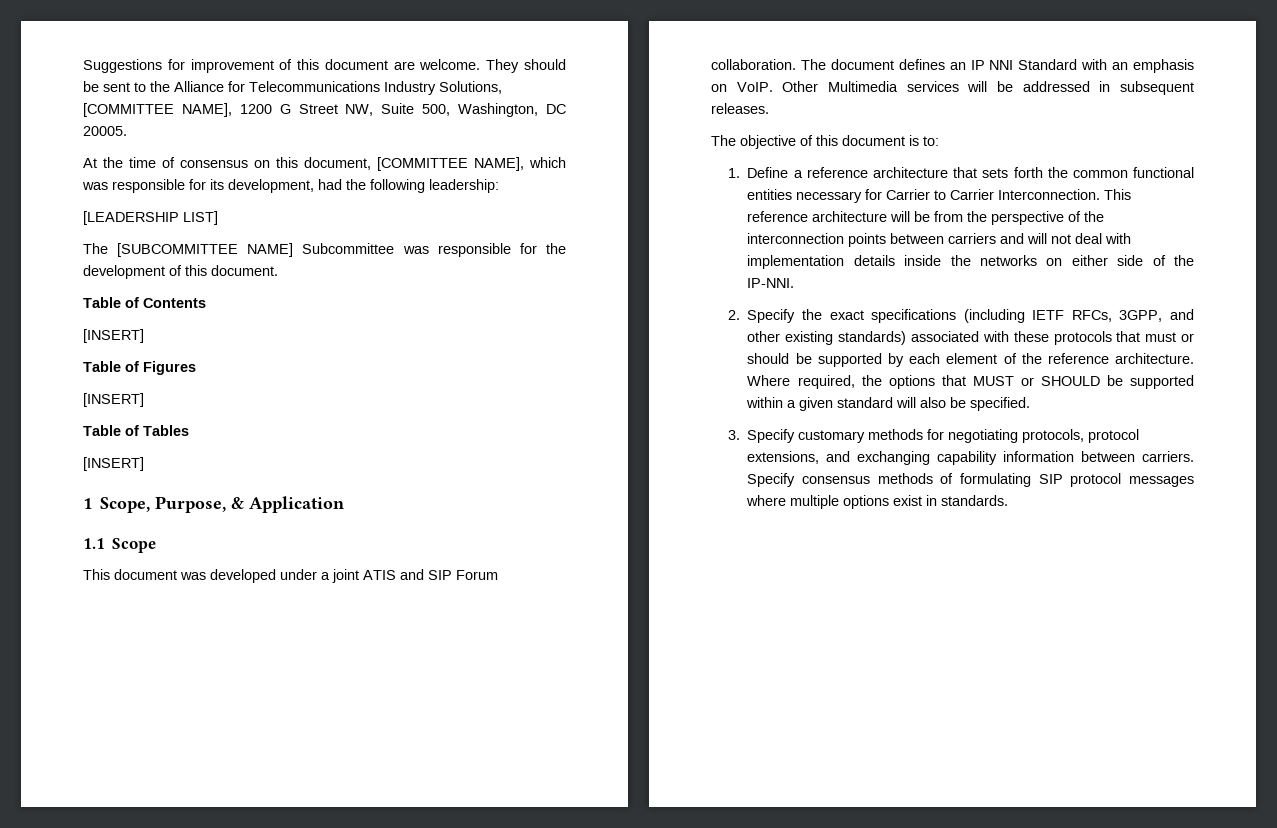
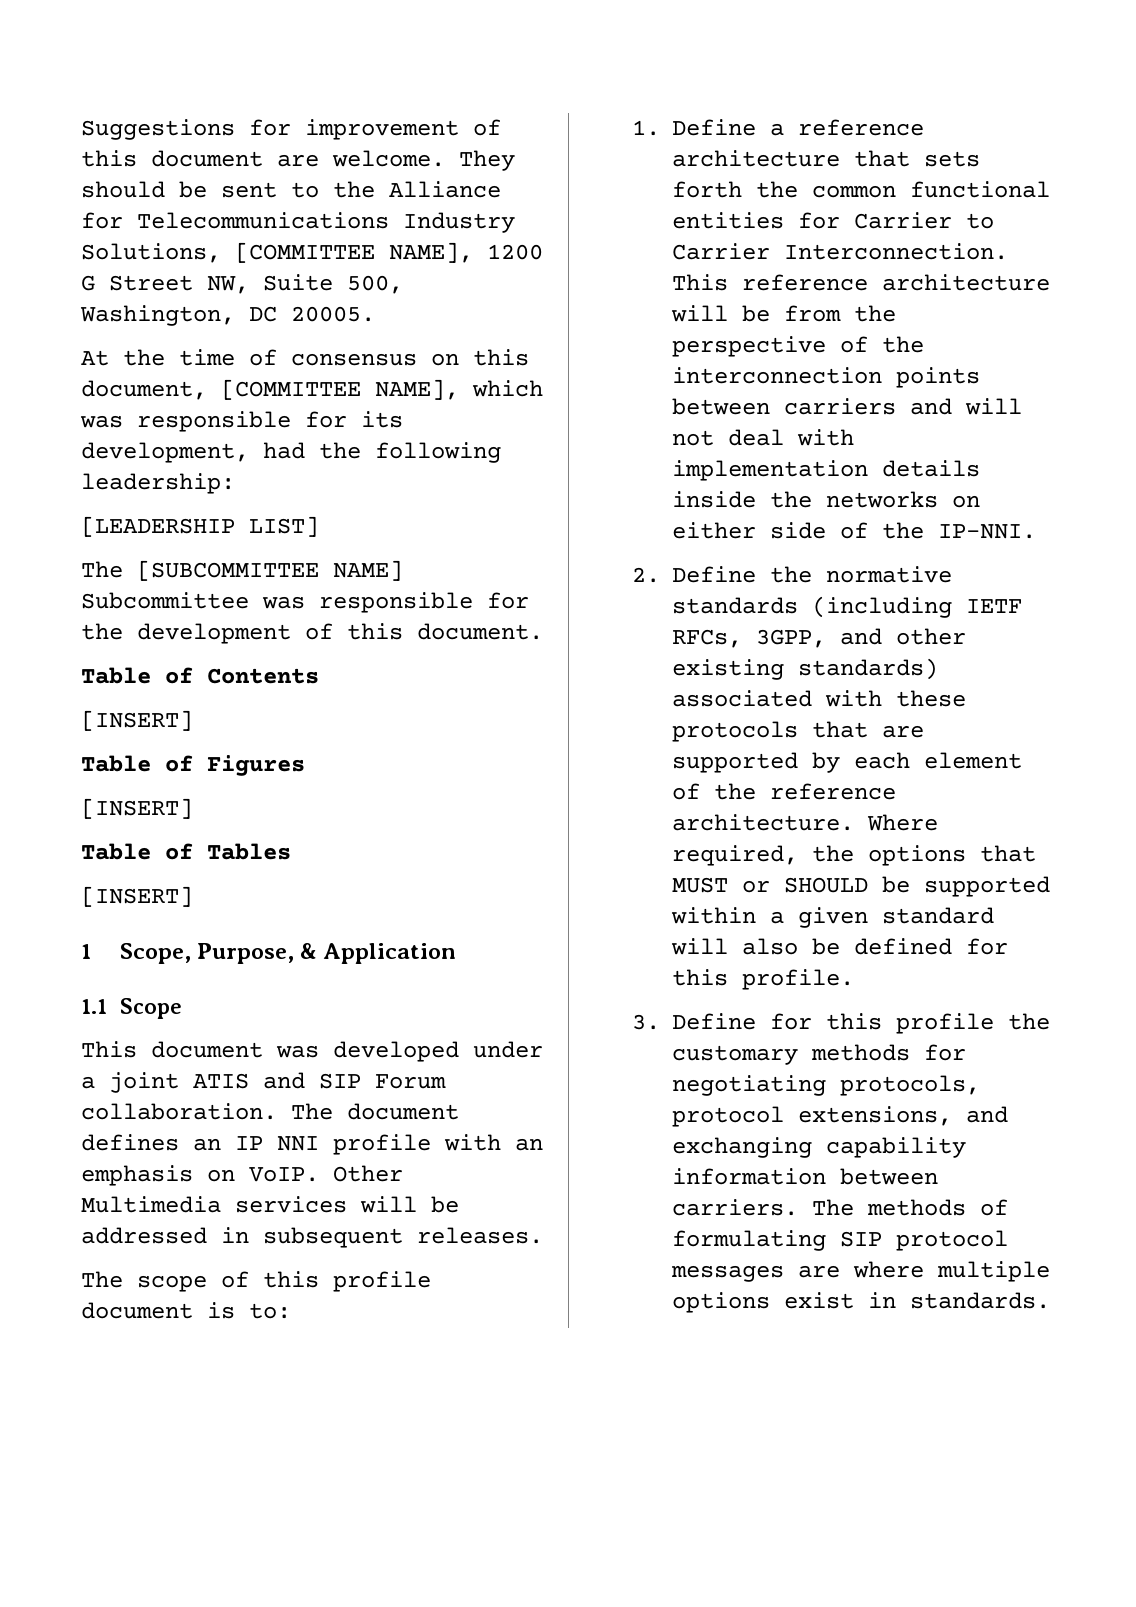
- The document defines an IP NNI Standard with an emphasis on VoIP.
+ The document defines an IP NNI profile with an emphasis on VoIP.
- The objective of this document is to:
+ The scope of this profile document is to:
- 1. Define a reference architecture that sets forth the common functional entities necessary for Carrier to Carrier Interconnection.
+ 1. Define a reference architecture that sets forth the common functional entities for Carrier to Carrier Interconnection.
- 2. Specify the exact specifications (including IETF RFCs, 3GPP, and other existing standards) associated with these protocols that must or should be supported by each element of the reference architecture.
+ 2. Define the normative standards (including IETF RFCs, 3GPP, and other existing standards) associated with these protocols that are supported by each element of the reference architecture.
- Where required, the options that MUST or SHOULD be supported within a given standard will also be specified.
- 3. Specify customary methods for negotiating protocols, protocol extensions, and exchanging capability information between carriers.
+ Where required, the options that MUST or SHOULD be supported within a given standard will also be defined for this profile.
+ 3. Define for this profile the customary methods for negotiating protocols, protocol extensions, and exchanging capability information between carriers.
- Specify consensus methods of formulating SIP protocol messages where multiple options exist in standards.
+ The methods of formulating SIP protocol messages are where multiple options exist in standards.

